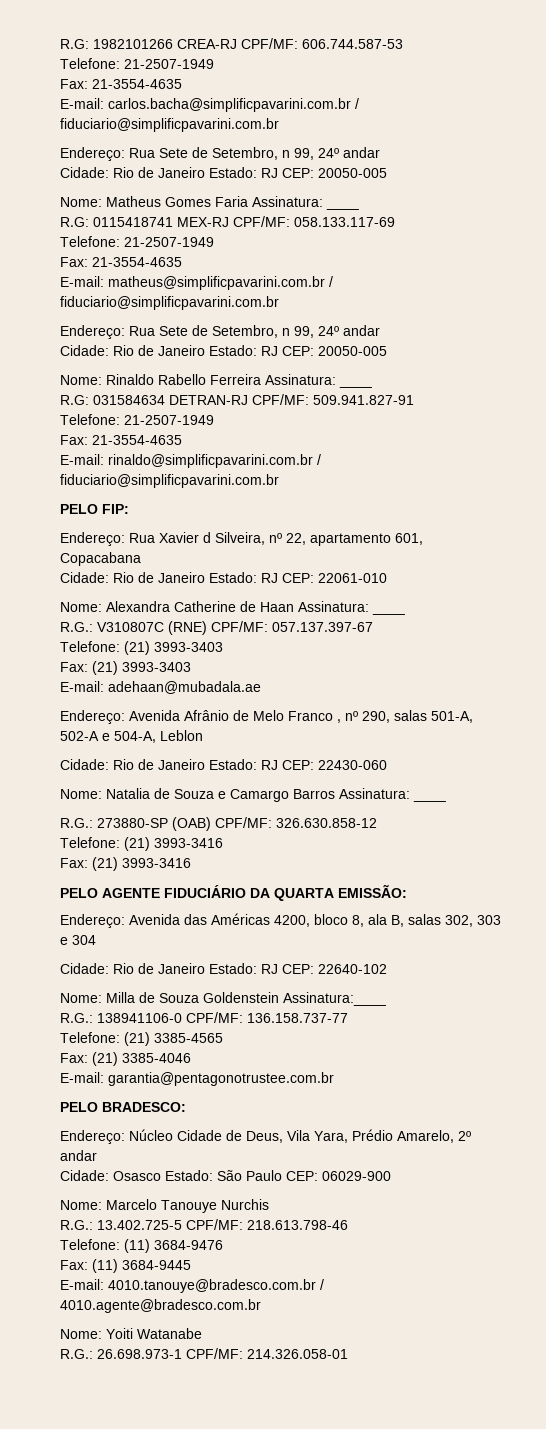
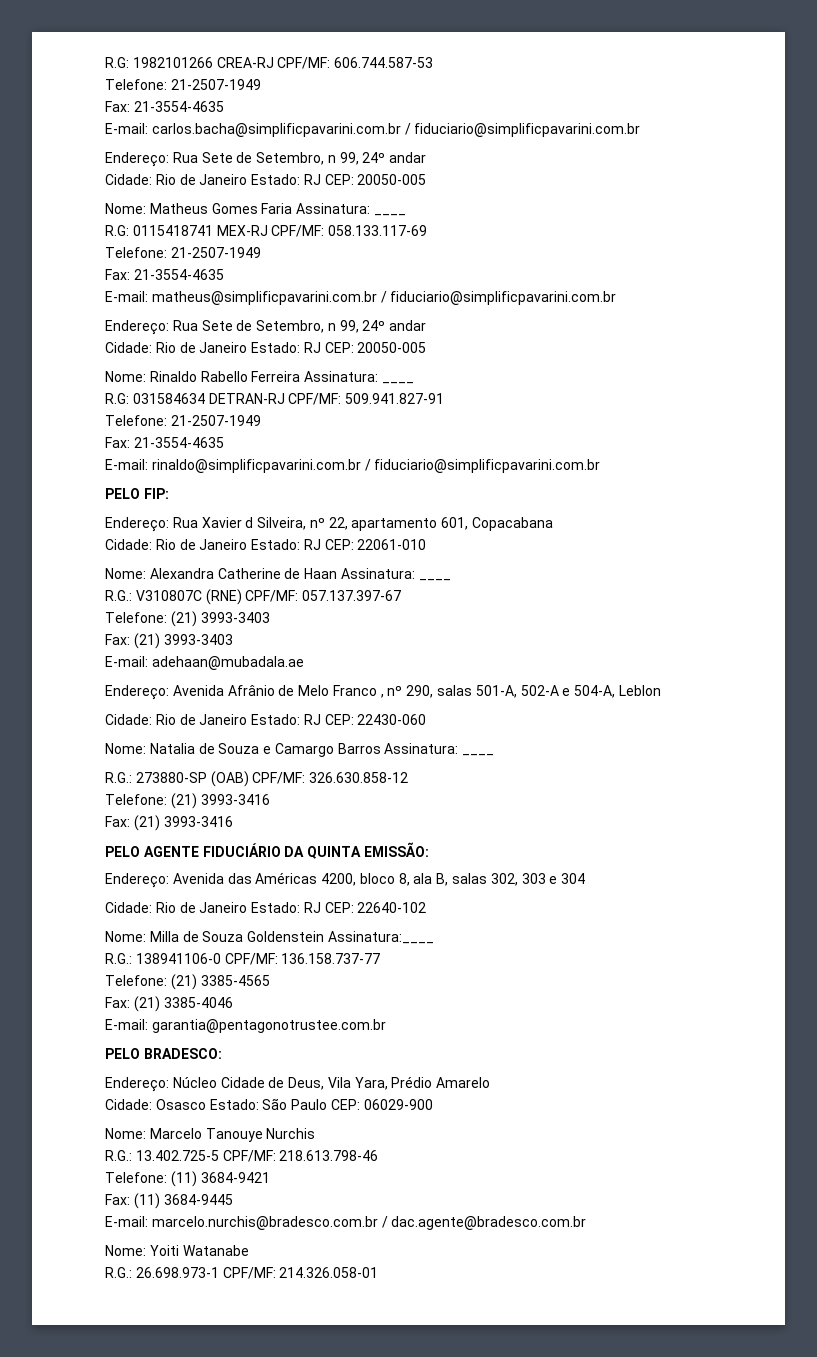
- PELO AGENTE FIDUCIÁRIO DA QUARTA EMISSÃO:
+ PELO AGENTE FIDUCIÁRIO DA QUINTA EMISSÃO:
- Endereço: Núcleo Cidade de Deus, Vila Yara, Prédio Amarelo, 2º andar
+ Endereço: Núcleo Cidade de Deus, Vila Yara, Prédio Amarelo
- Telefone: (11) 3684-9476
+ Telefone: (11) 3684-9421
- E-mail: 4010.tanouye@bradesco.com.br / 4010.agente@bradesco.com.br
+ E-mail: marcelo.nurchis@bradesco.com.br / dac.agente@bradesco.com.br

